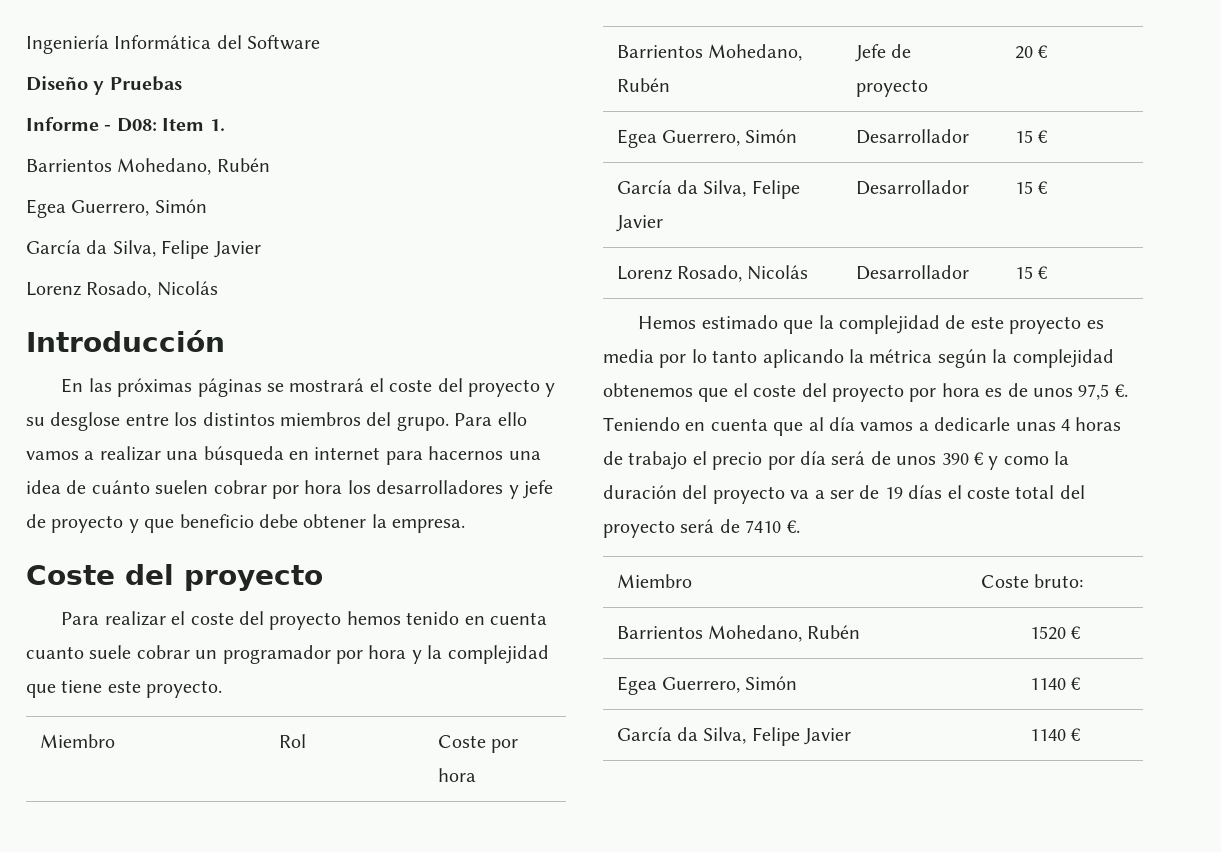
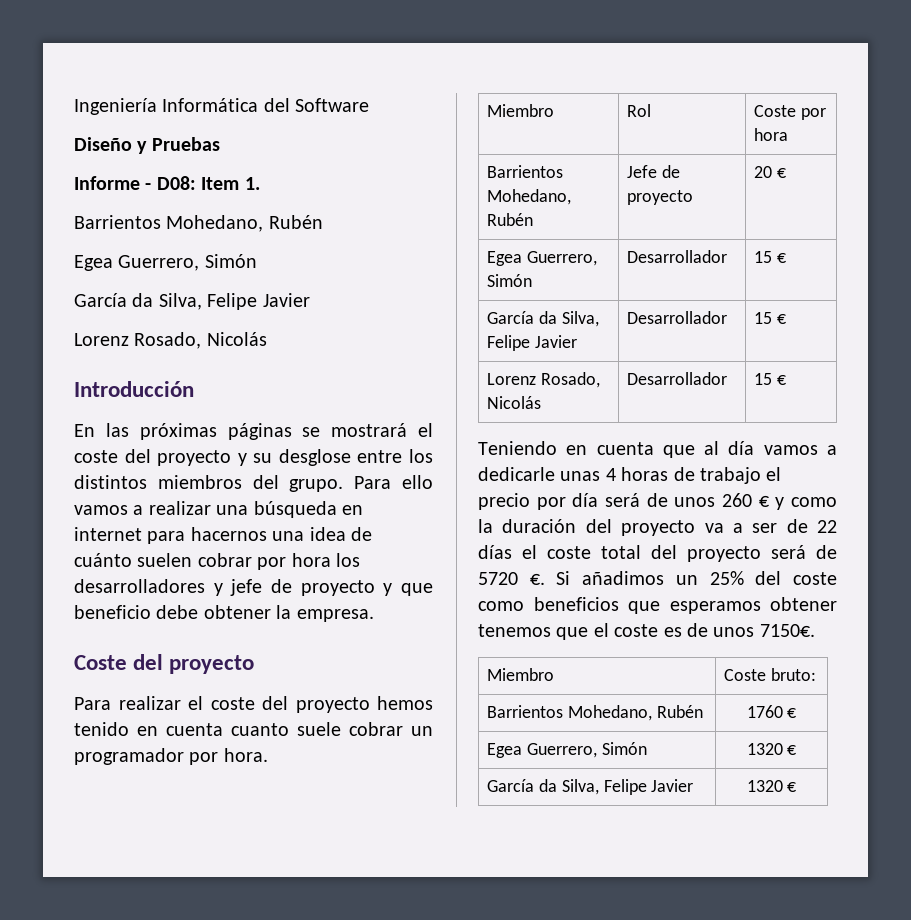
- Para realizar el coste del proyecto hemos tenido en cuenta cuanto suele cobrar un programador por hora y la complejidad que tiene este proyecto.
+ Para realizar el coste del proyecto hemos tenido en cuenta cuanto suele cobrar un programador por hora.
- Hemos estimado que la complejidad de este proyecto es media por lo tanto aplicando la métrica según la complejidad obtenemos que el coste del proyecto por hora es de unos 97,5 €. Teniendo en cuenta que al día vamos a dedicarle unas 4 horas de trabajo el precio por día será de unos 390 € y como la duración del proyecto va a ser de 19 días el coste total del proyecto será de 7410 €.
+ Teniendo en cuenta que al día vamos a dedicarle unas 4 horas de trabajo el precio por día será de unos 260 € y como la duración del proyecto va a ser de 22 días el coste total del proyecto será de 5720 €. Si añadimos un 25% del coste como beneficios que esperamos obtener tenemos que el coste es de unos 7150€.
- Barrientos Mohedano, Rubén | 1520 €
- Egea Guerrero, Simón | 1140 €
- García da Silva, Felipe Javier | 1140 €
+ Barrientos Mohedano, Rubén | 1760 €
+ Egea Guerrero, Simón | 1320 €
+ García da Silva, Felipe Javier | 1320 €

